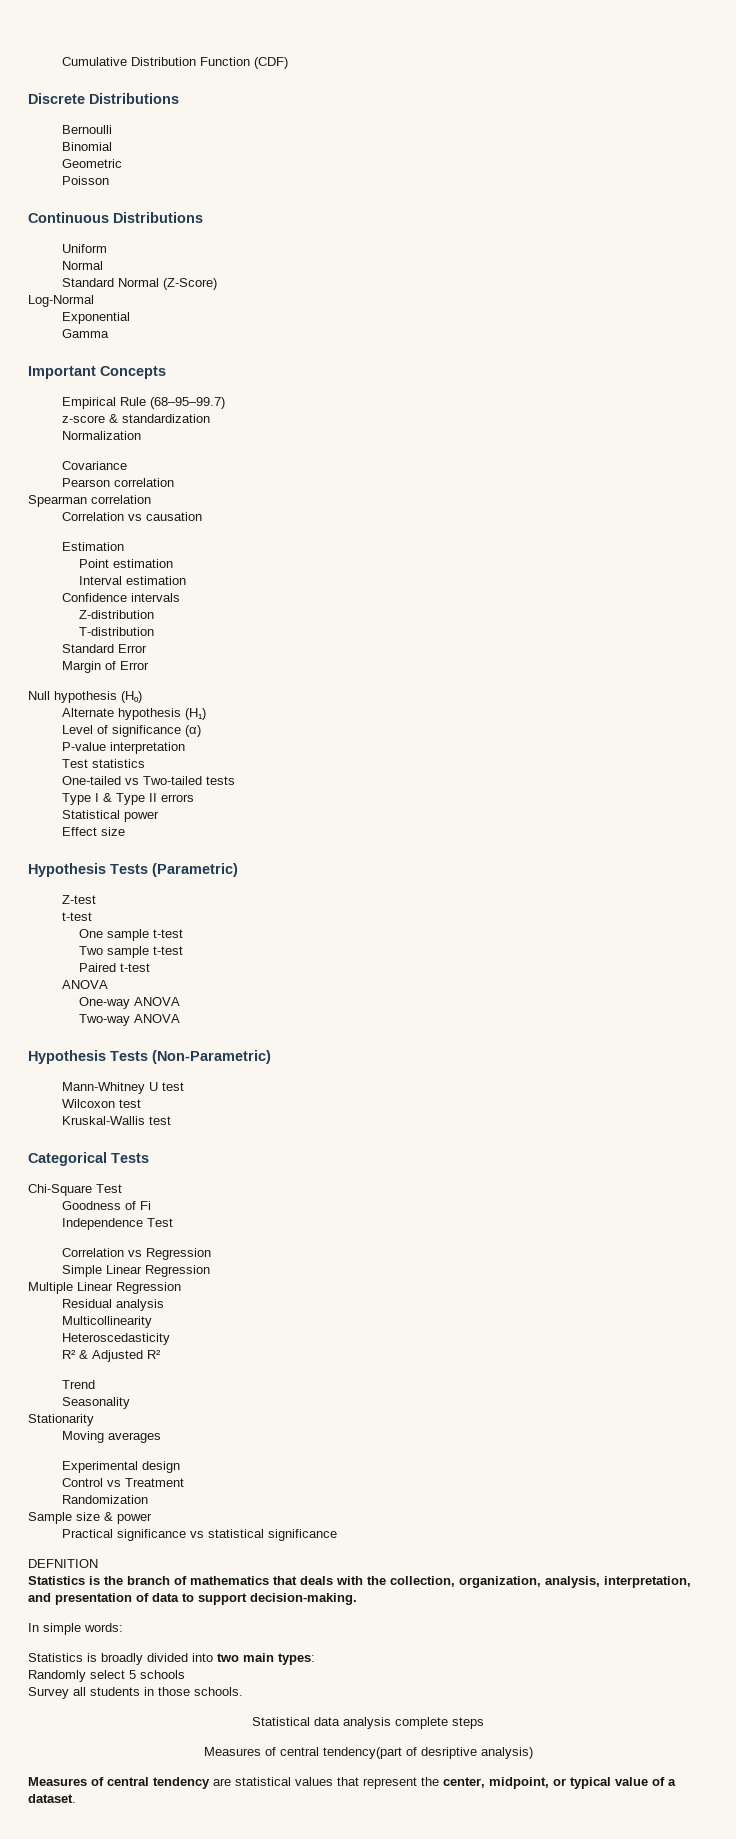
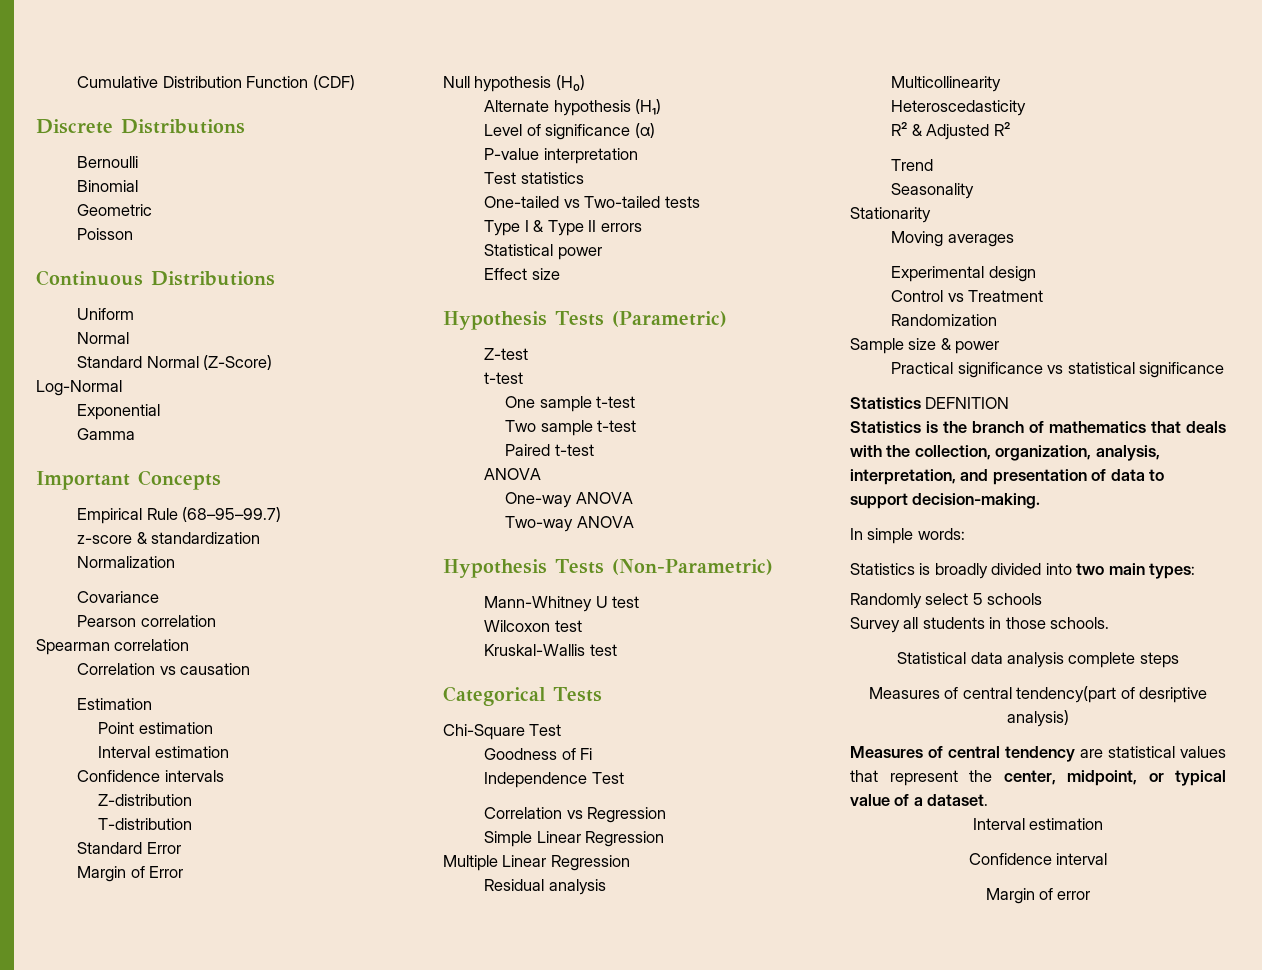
- DEFNITION
+ Statistics DEFNITION
  Measures of central tendency are statistical values that represent the center, midpoint, or typical value of a dataset.
+ Interval estimation
+ Confidence interval
+ Margin of error

